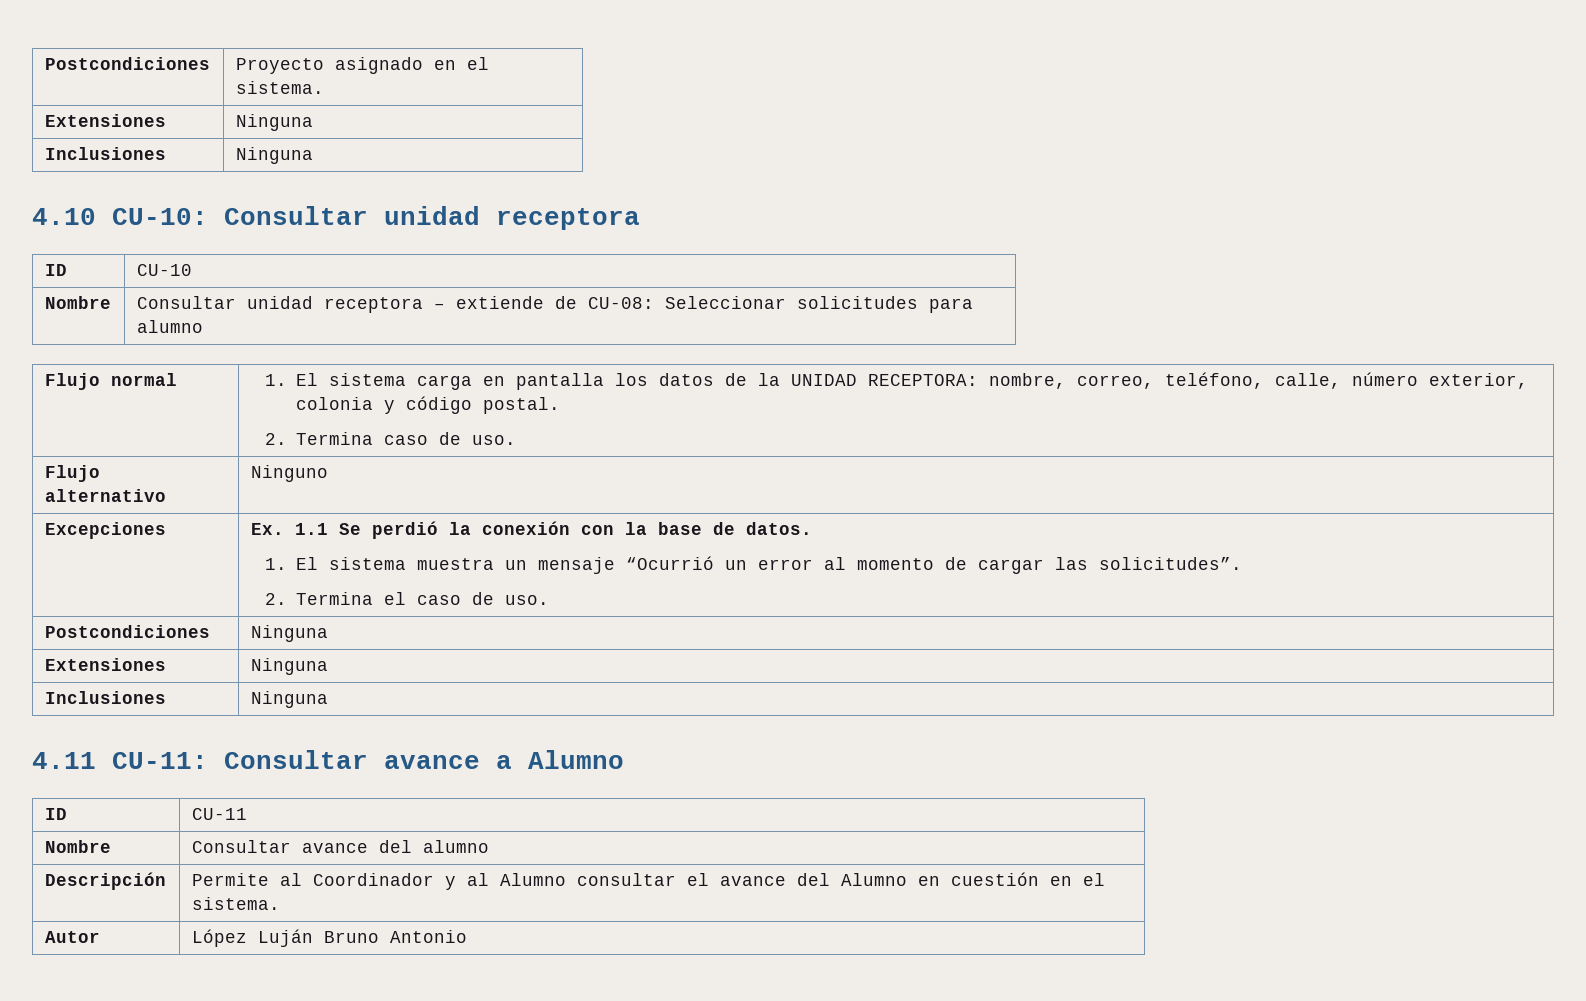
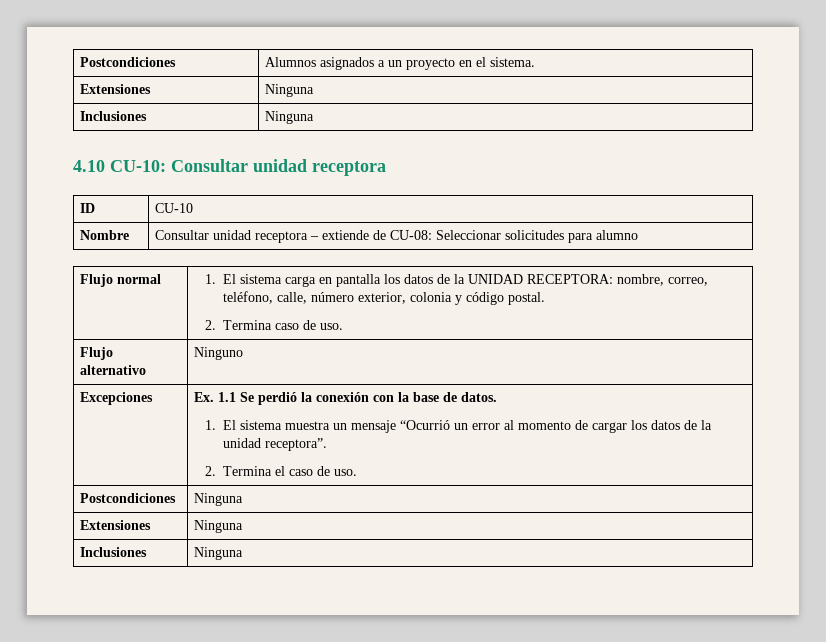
- Postcondiciones | Proyecto asignado en el sistema.
+ Postcondiciones | Alumnos asignados a un proyecto en el sistema.
  Excepciones | Ex. 1.1 Se perdió la conexión con la base de datos.
- 1. El sistema muestra un mensaje “Ocurrió un error al momento de cargar las solicitudes”.
+ 1. El sistema muestra un mensaje “Ocurrió un error al momento de cargar los datos de la unidad receptora”.
- 4.11 CU-11: Consultar avance a Alumno
- ID | CU-11
- Nombre | Consultar avance del alumno
- Descripción | Permite al Coordinador y al Alumno consultar el avance del Alumno en cuestión en el sistema.
- Autor | López Luján Bruno Antonio

